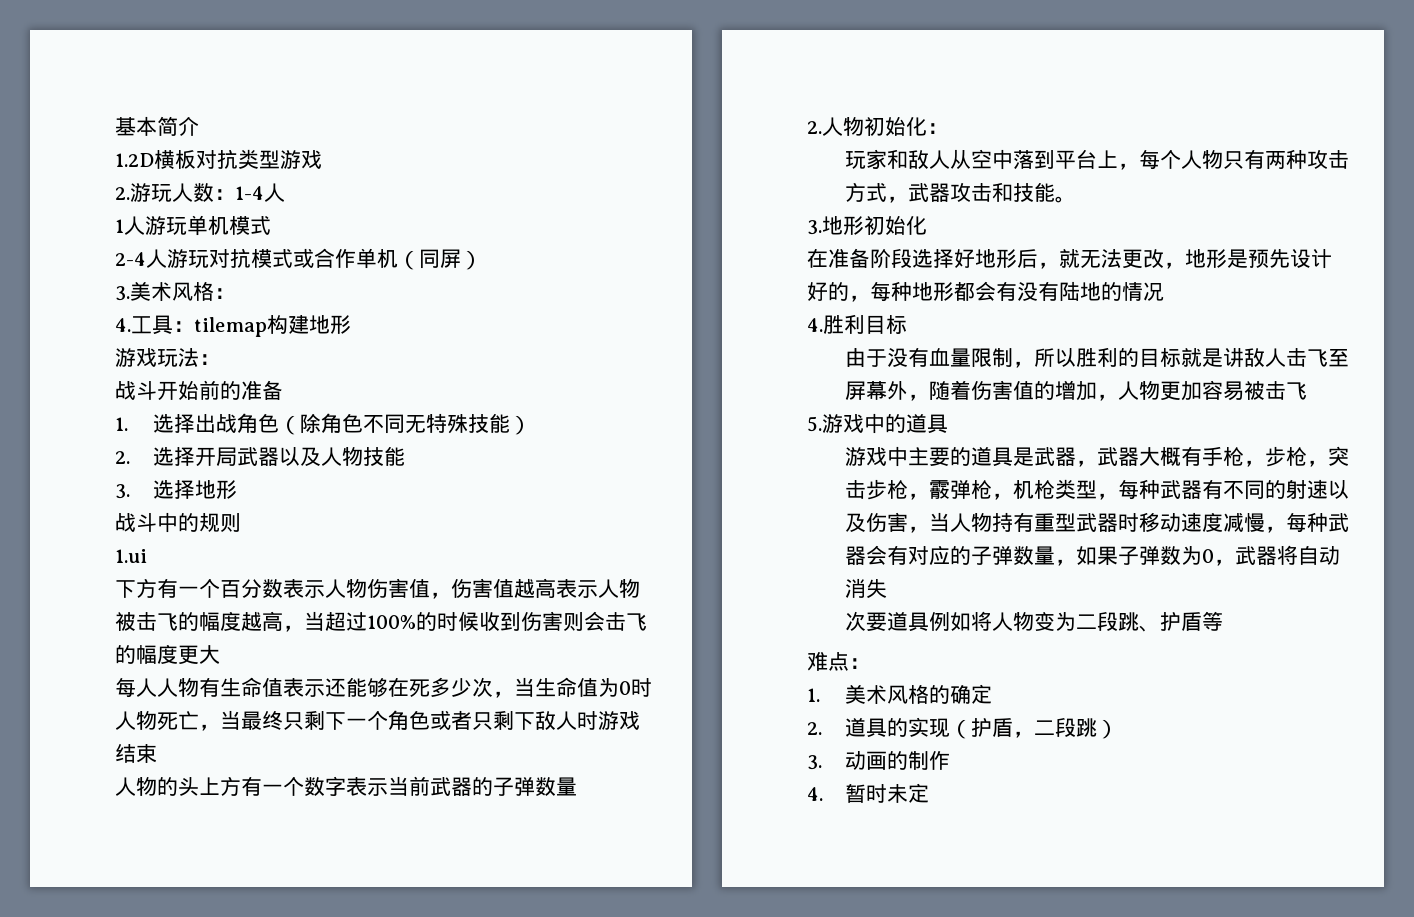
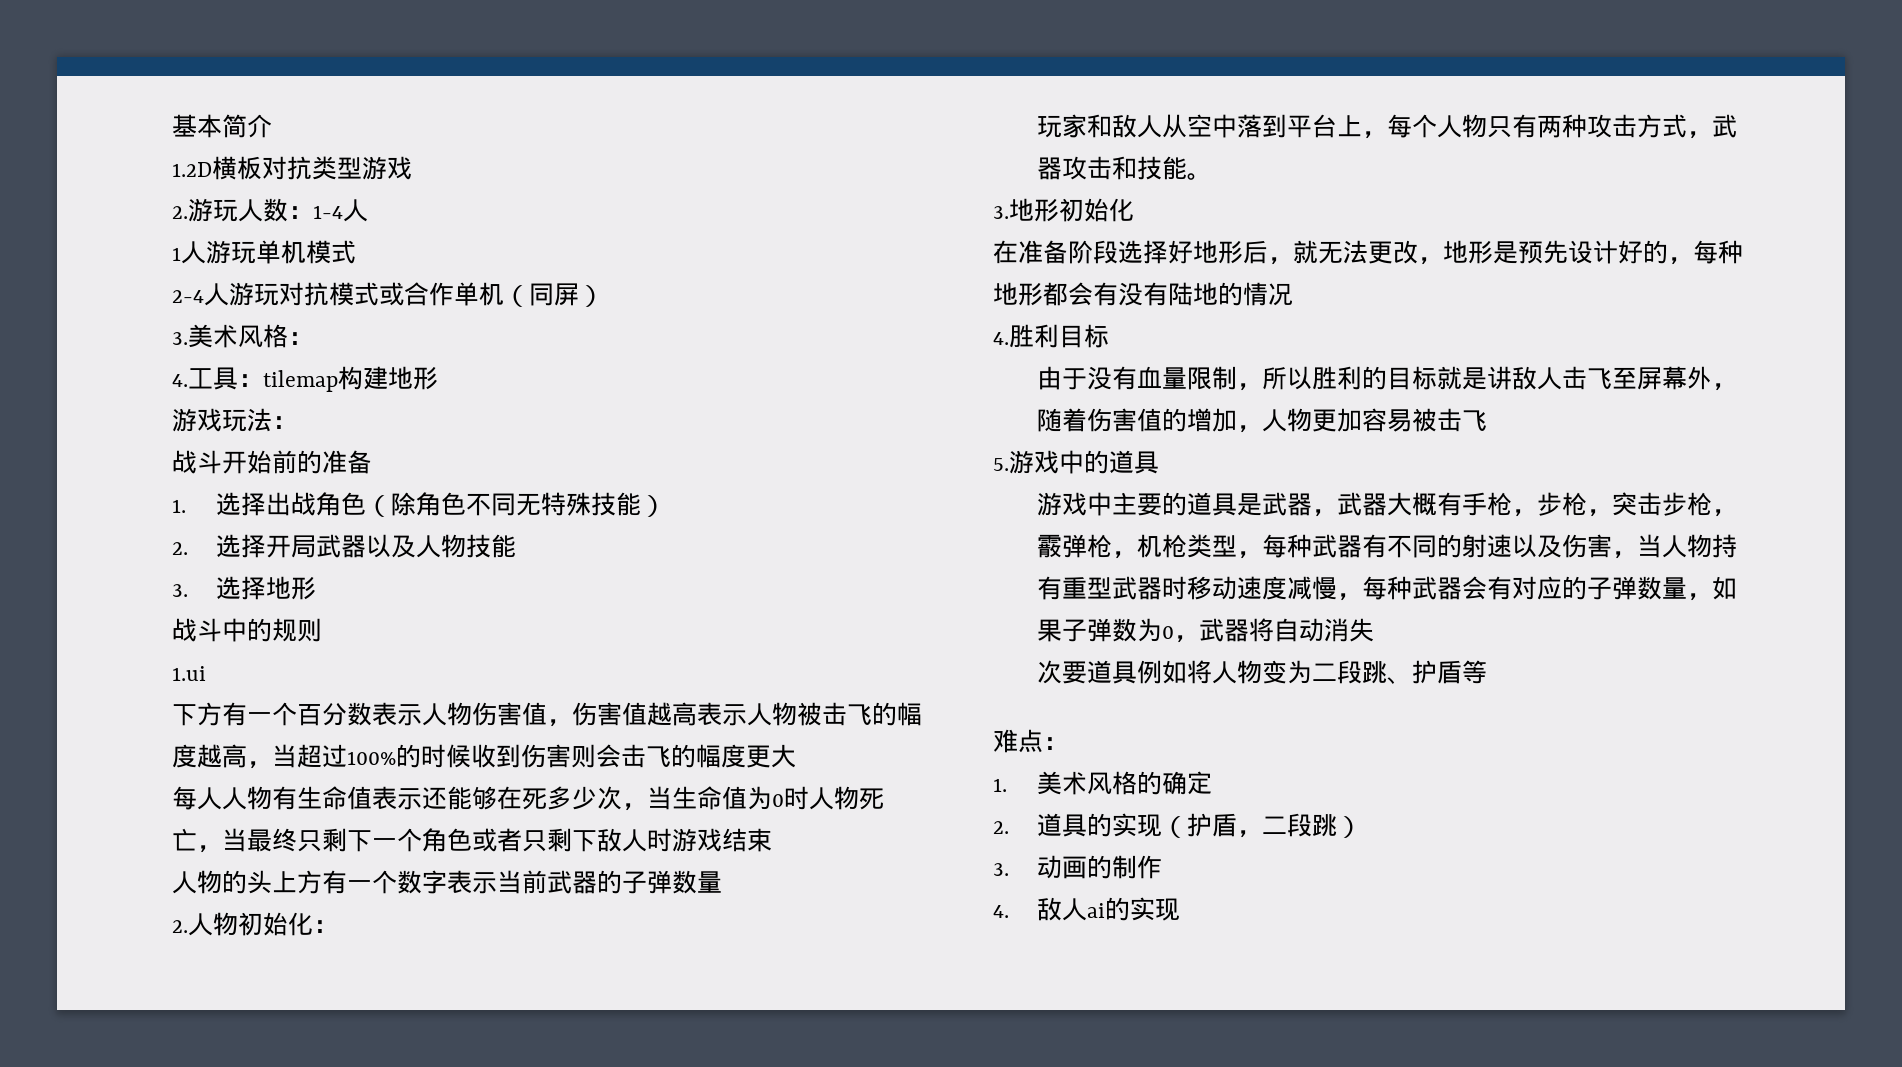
- 4.暂时未定
+ 4.敌人ai的实现

